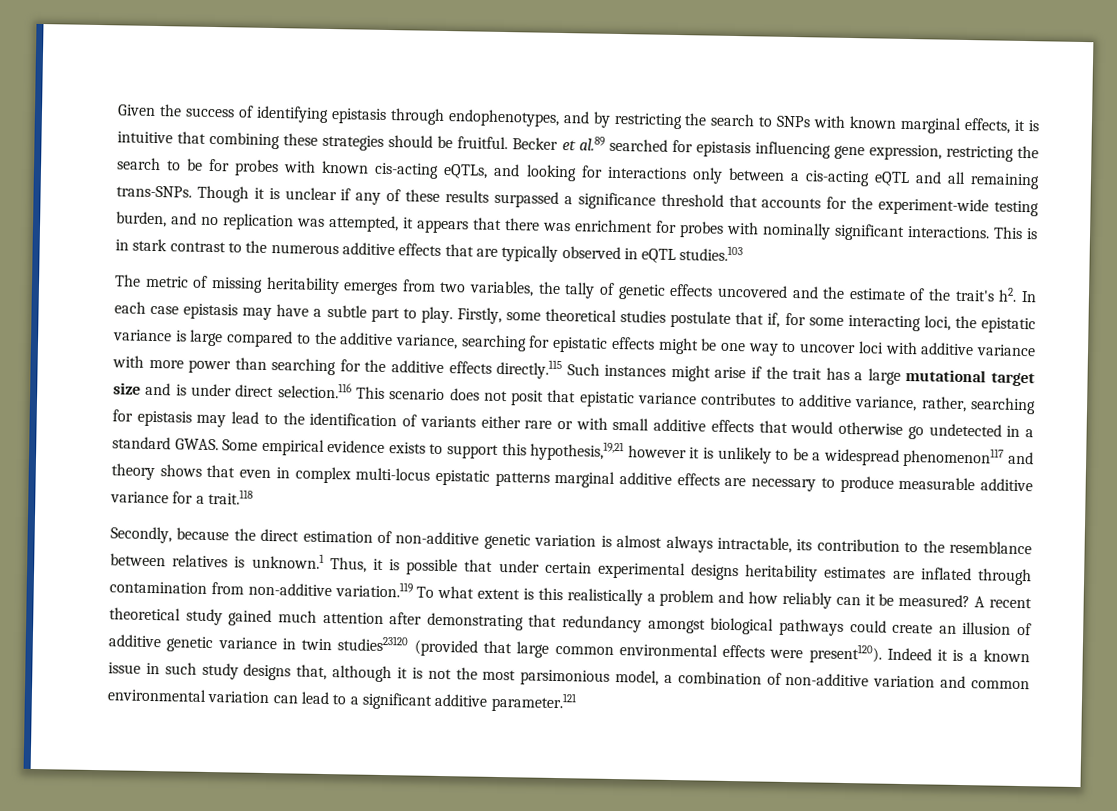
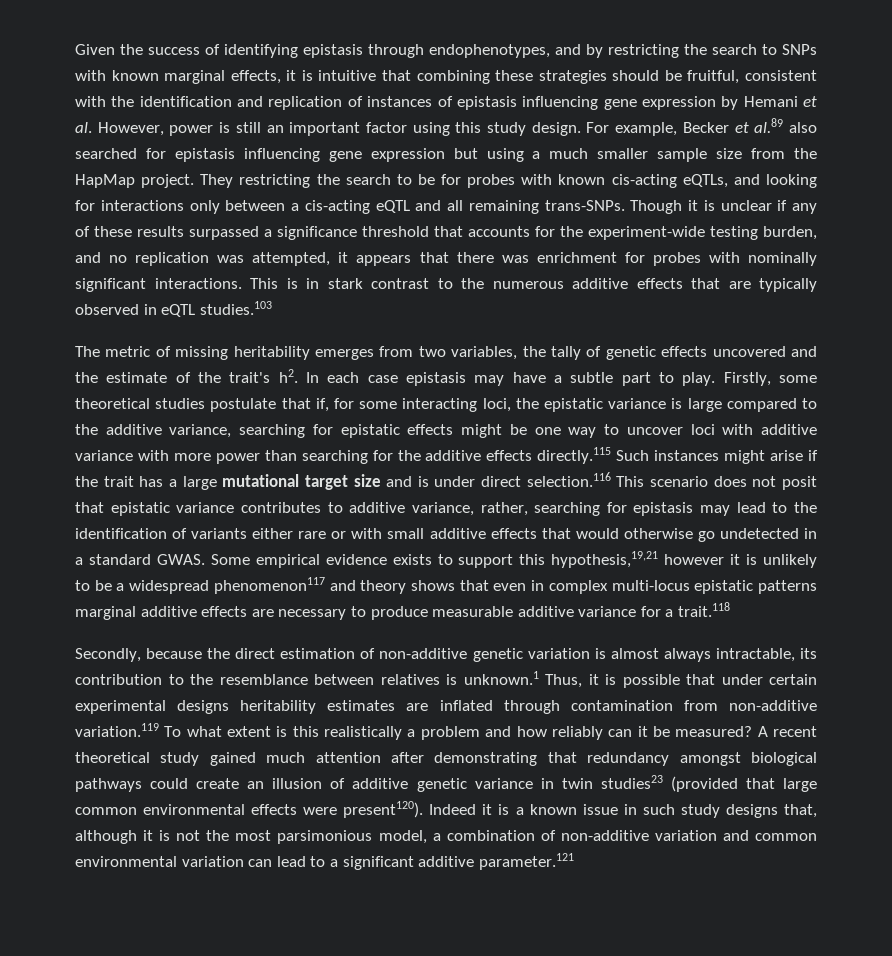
- Given the success of identifying epistasis through endophenotypes, and by restricting the search to SNPs with known marginal effects, it is intuitive that combining these strategies should be fruitful. Becker et al.89 searched for epistasis influencing gene expression, restricting the search to be for probes with known cis-acting eQTLs, and looking for interactions only between a cis-acting eQTL and all remaining trans-SNPs.
+ Given the success of identifying epistasis through endophenotypes, and by restricting the search to SNPs with known marginal effects, it is intuitive that combining these strategies should be fruitful, consistent with the identification and replication of instances of epistasis influencing gene expression by Hemani et al. However, power is still an important factor using this study design. For example, Becker et al.89 also searched for epistasis influencing gene expression but using a much smaller sample size from the HapMap project. They restricting the search to be for probes with known cis-acting eQTLs, and looking for interactions only between a cis-acting eQTL and all remaining trans-SNPs.
- A recent theoretical study gained much attention after demonstrating that redundancy amongst biological pathways could create an illusion of additive genetic variance in twin studies23120 (provided that large common environmental effects were present120).
+ A recent theoretical study gained much attention after demonstrating that redundancy amongst biological pathways could create an illusion of additive genetic variance in twin studies23 (provided that large common environmental effects were present120).

